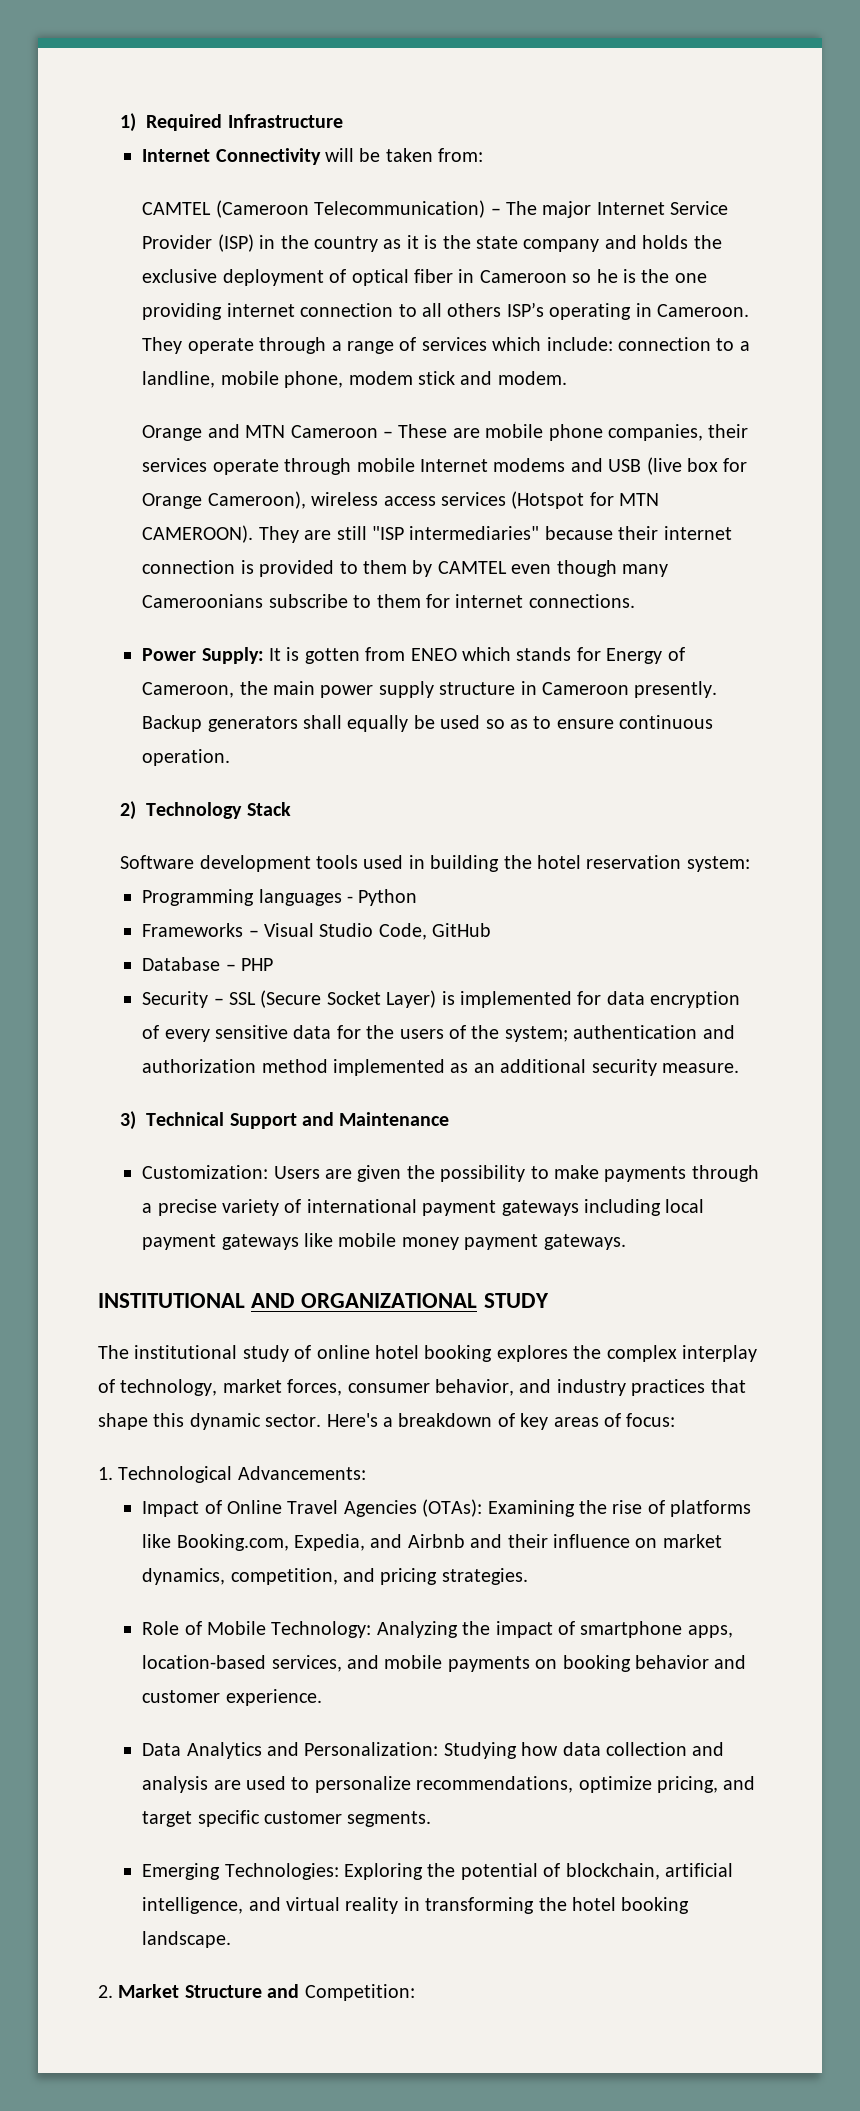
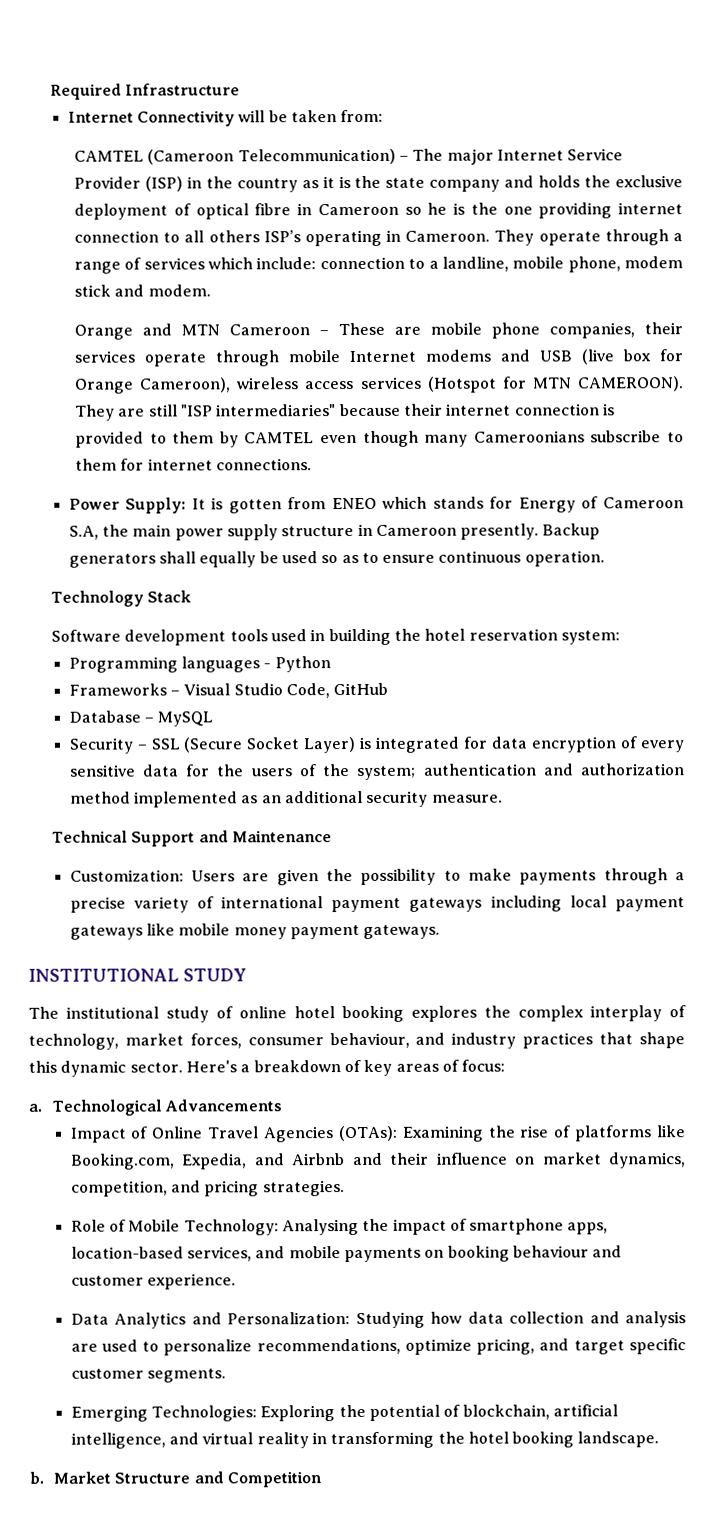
- 1) Required Infrastructure
+ Required Infrastructure
- CAMTEL (Cameroon Telecommunication) – The major Internet Service Provider (ISP) in the country as it is the state company and holds the exclusive deployment of optical fiber in Cameroon so he is the one providing internet connection to all others ISP’s operating in Cameroon.
+ CAMTEL (Cameroon Telecommunication) – The major Internet Service Provider (ISP) in the country as it is the state company and holds the exclusive deployment of optical fibre in Cameroon so he is the one providing internet connection to all others ISP’s operating in Cameroon.
- Power Supply: It is gotten from ENEO which stands for Energy of Cameroon, the main power supply structure in Cameroon presently.
+ Power Supply: It is gotten from ENEO which stands for Energy of Cameroon S.A, the main power supply structure in Cameroon presently.
- 2) Technology Stack
+ Technology Stack
- Database – PHP
+ Database – MySQL
- Security – SSL (Secure Socket Layer) is implemented for data encryption of every sensitive data for the users of the system; authentication and authorization method implemented as an additional security measure.
+ Security – SSL (Secure Socket Layer) is integrated for data encryption of every sensitive data for the users of the system; authentication and authorization method implemented as an additional security measure.
- 3) Technical Support and Maintenance
+ Technical Support and Maintenance
- INSTITUTIONAL AND ORGANIZATIONAL STUDY
+ INSTITUTIONAL STUDY
- The institutional study of online hotel booking explores the complex interplay of technology, market forces, consumer behavior, and industry practices that shape this dynamic sector.
+ The institutional study of online hotel booking explores the complex interplay of technology, market forces, consumer behaviour, and industry practices that shape this dynamic sector.
- 1. Technological Advancements:
+ a. Technological Advancements
- Role of Mobile Technology: Analyzing the impact of smartphone apps, location-based services, and mobile payments on booking behavior and customer experience.
+ Role of Mobile Technology: Analysing the impact of smartphone apps, location-based services, and mobile payments on booking behaviour and customer experience.
- 2. Market Structure and Competition:
+ b. Market Structure and Competition

